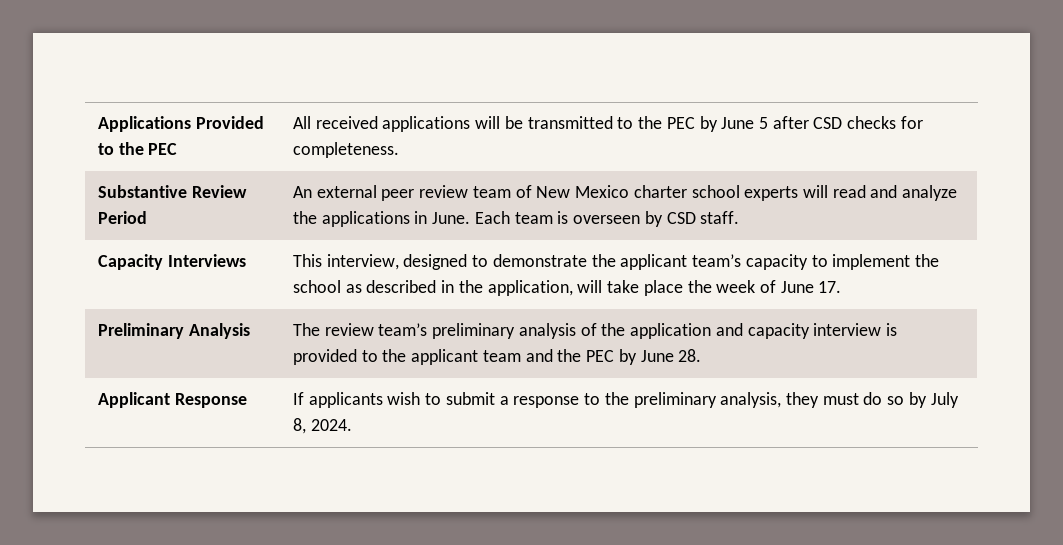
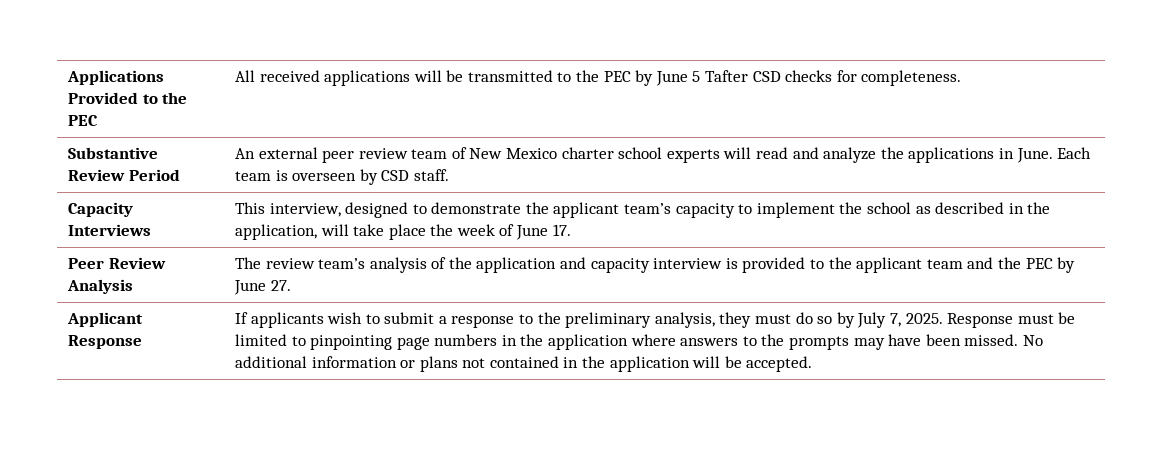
- Applications Provided to the PEC | All received applications will be transmitted to the PEC by June 5 after CSD checks for completeness.
+ Applications Provided to the PEC | All received applications will be transmitted to the PEC by June 5 Tafter CSD checks for completeness.
- Preliminary Analysis | The review team’s preliminary analysis of the application and capacity interview is provided to the applicant team and the PEC by June 28.
+ Peer Review Analysis | The review team’s analysis of the application and capacity interview is provided to the applicant team and the PEC by June 27.
- If applicants wish to submit a response to the preliminary analysis, they must do so by July 8, 2024.
+ If applicants wish to submit a response to the preliminary analysis, they must do so by July 7, 2025. Response must be limited to pinpointing page numbers in the application where answers to the prompts may have been missed. No additional information or plans not contained in the application will be accepted.

